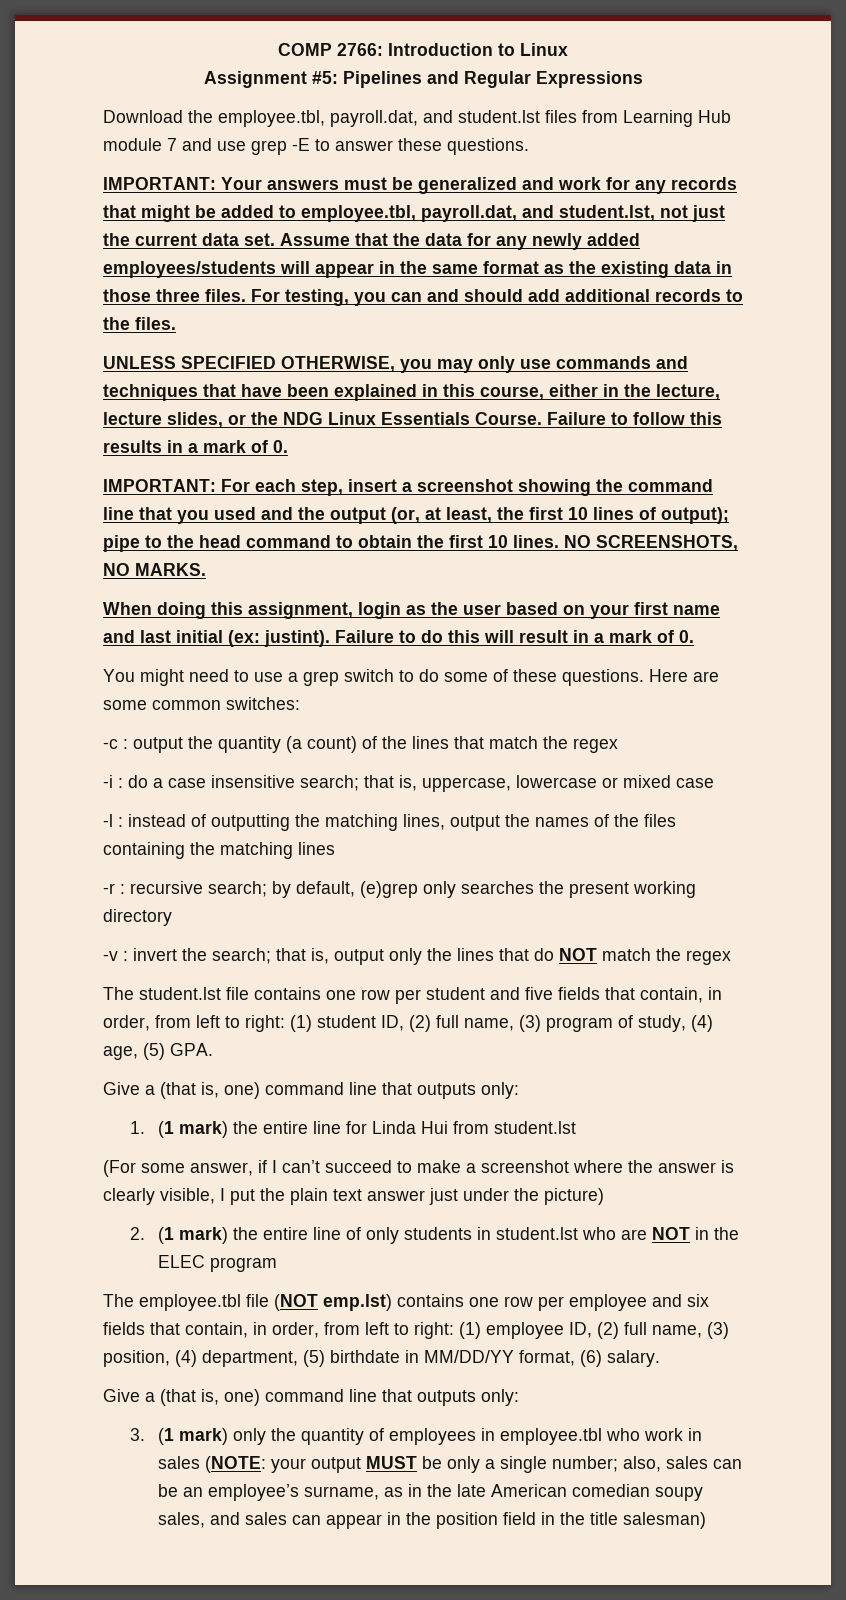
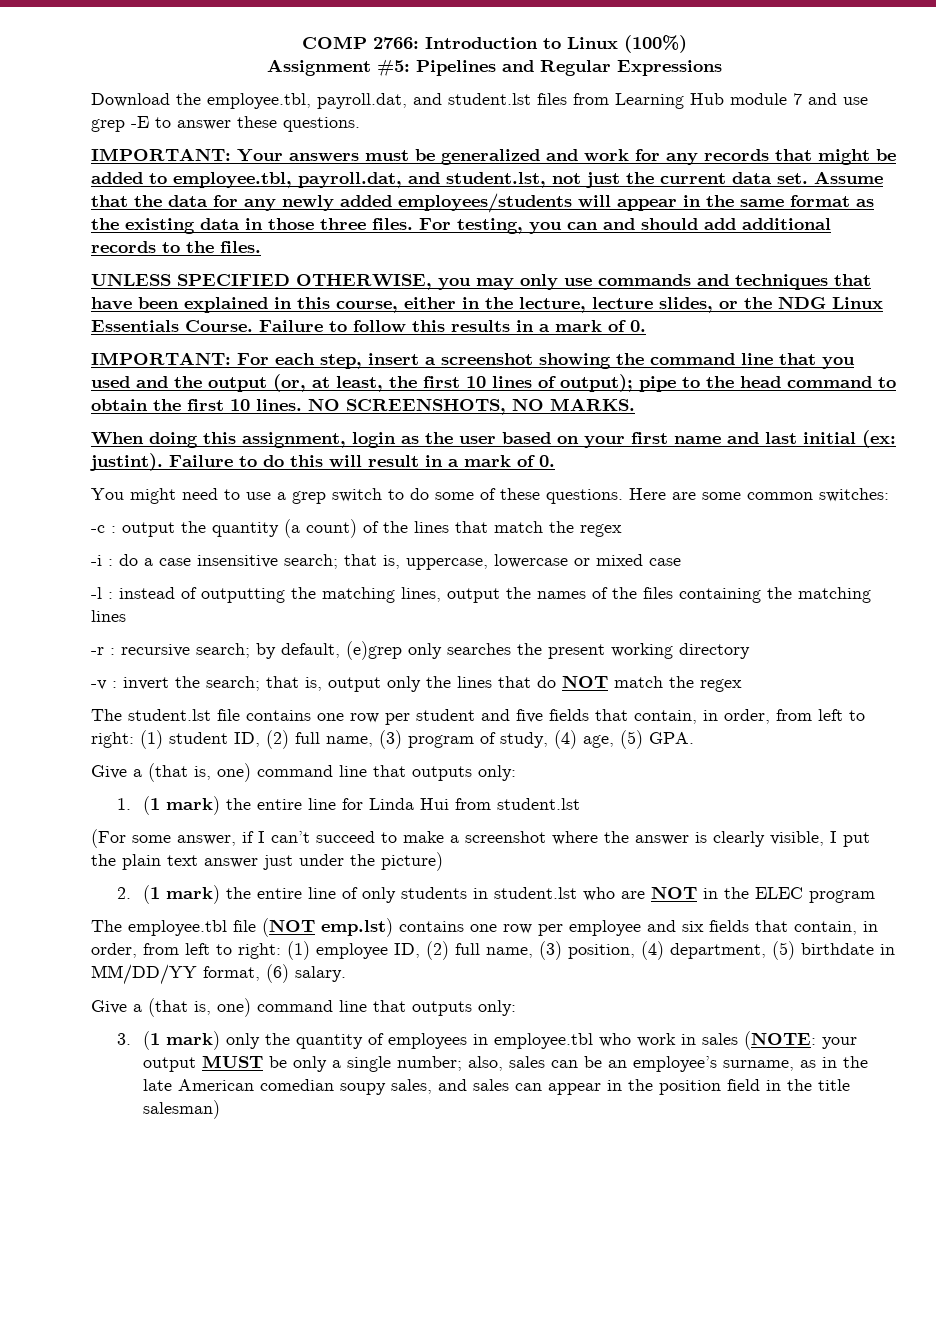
- COMP 2766: Introduction to Linux
+ COMP 2766: Introduction to Linux (100%)

